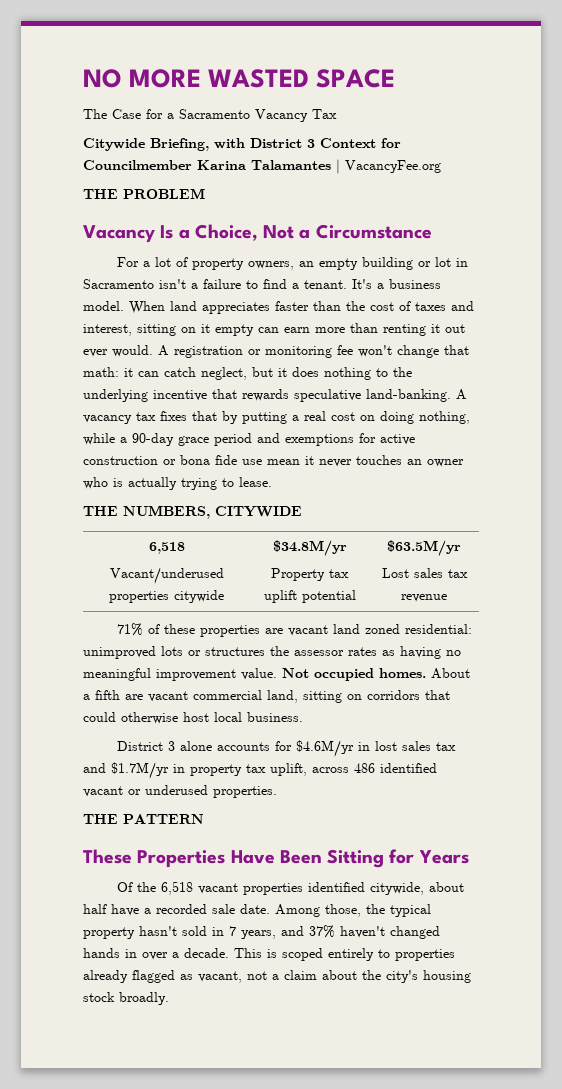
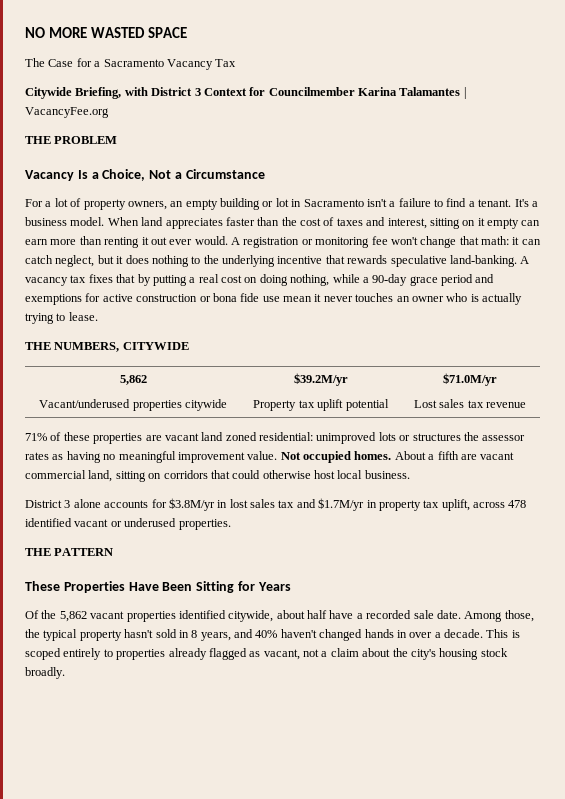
  THE NUMBERS, CITYWIDE
- 6,518
- Vacant/underused properties citywide | $34.8M/yr
- Property tax uplift potential | $63.5M/yr
+ 5,862
+ Vacant/underused properties citywide | $39.2M/yr
+ Property tax uplift potential | $71.0M/yr
- District 3 alone accounts for $4.6M/yr in lost sales tax and $1.7M/yr in property tax uplift, across 486 identified vacant or underused properties.
+ District 3 alone accounts for $3.8M/yr in lost sales tax and $1.7M/yr in property tax uplift, across 478 identified vacant or underused properties.
- Of the 6,518 vacant properties identified citywide, about half have a recorded sale date.
+ Of the 5,862 vacant properties identified citywide, about half have a recorded sale date.
- Among those, the typical property hasn't sold in 7 years, and 37% haven't changed hands in over a decade.
+ Among those, the typical property hasn't sold in 8 years, and 40% haven't changed hands in over a decade.

